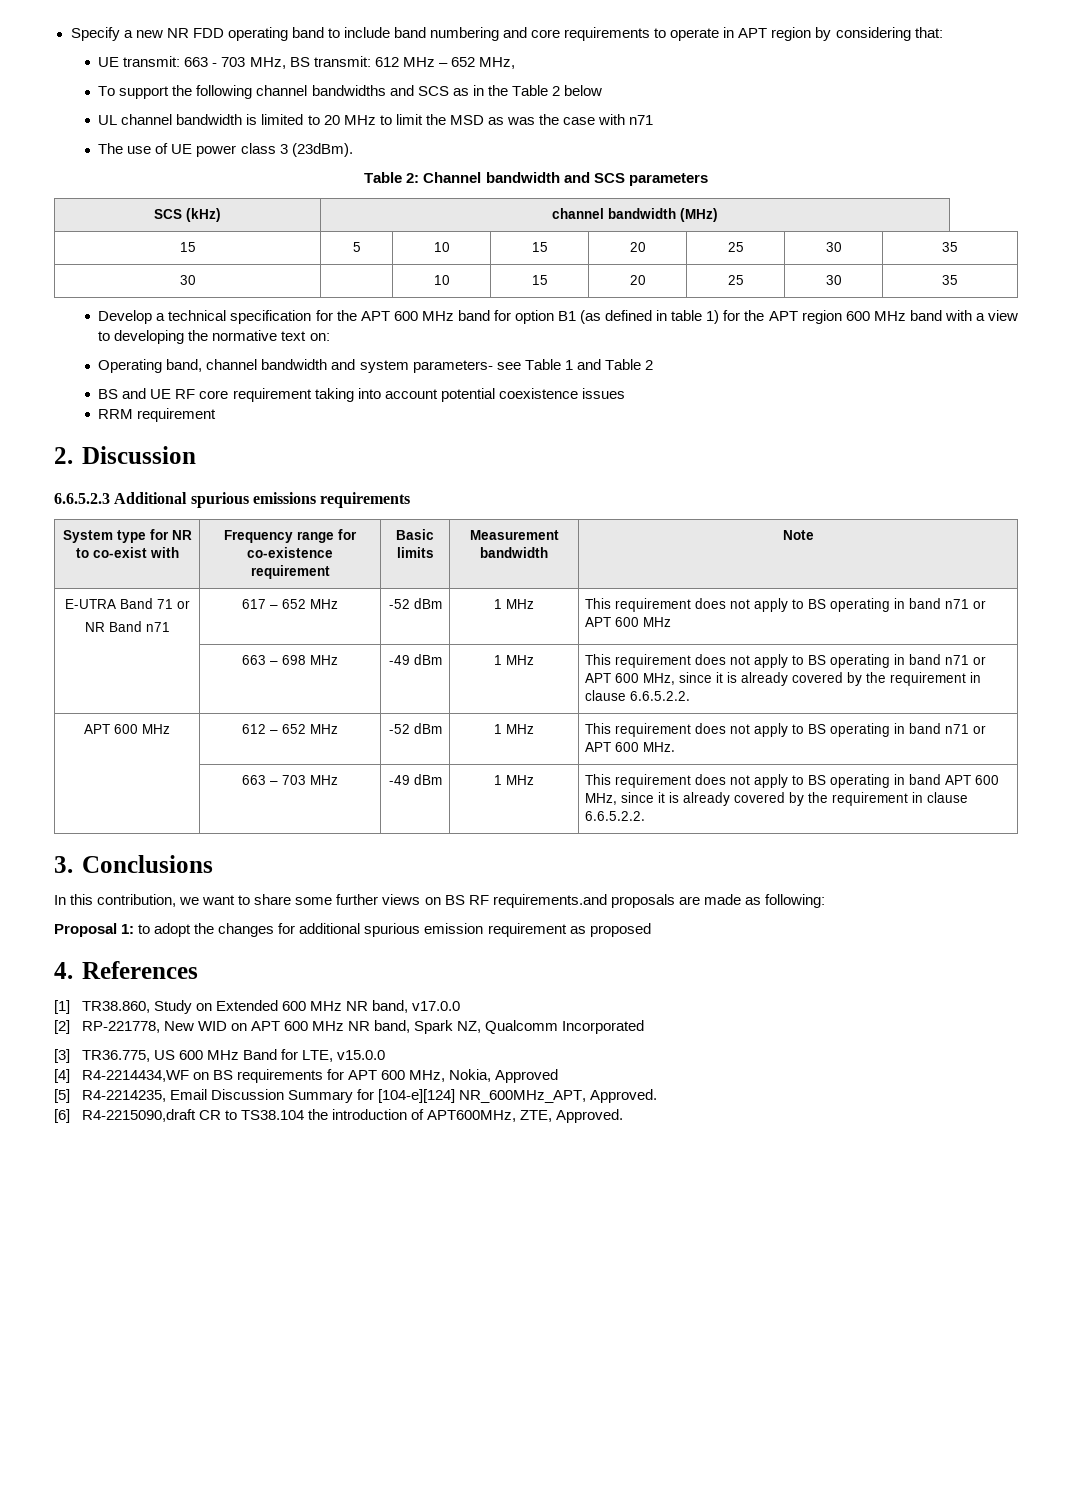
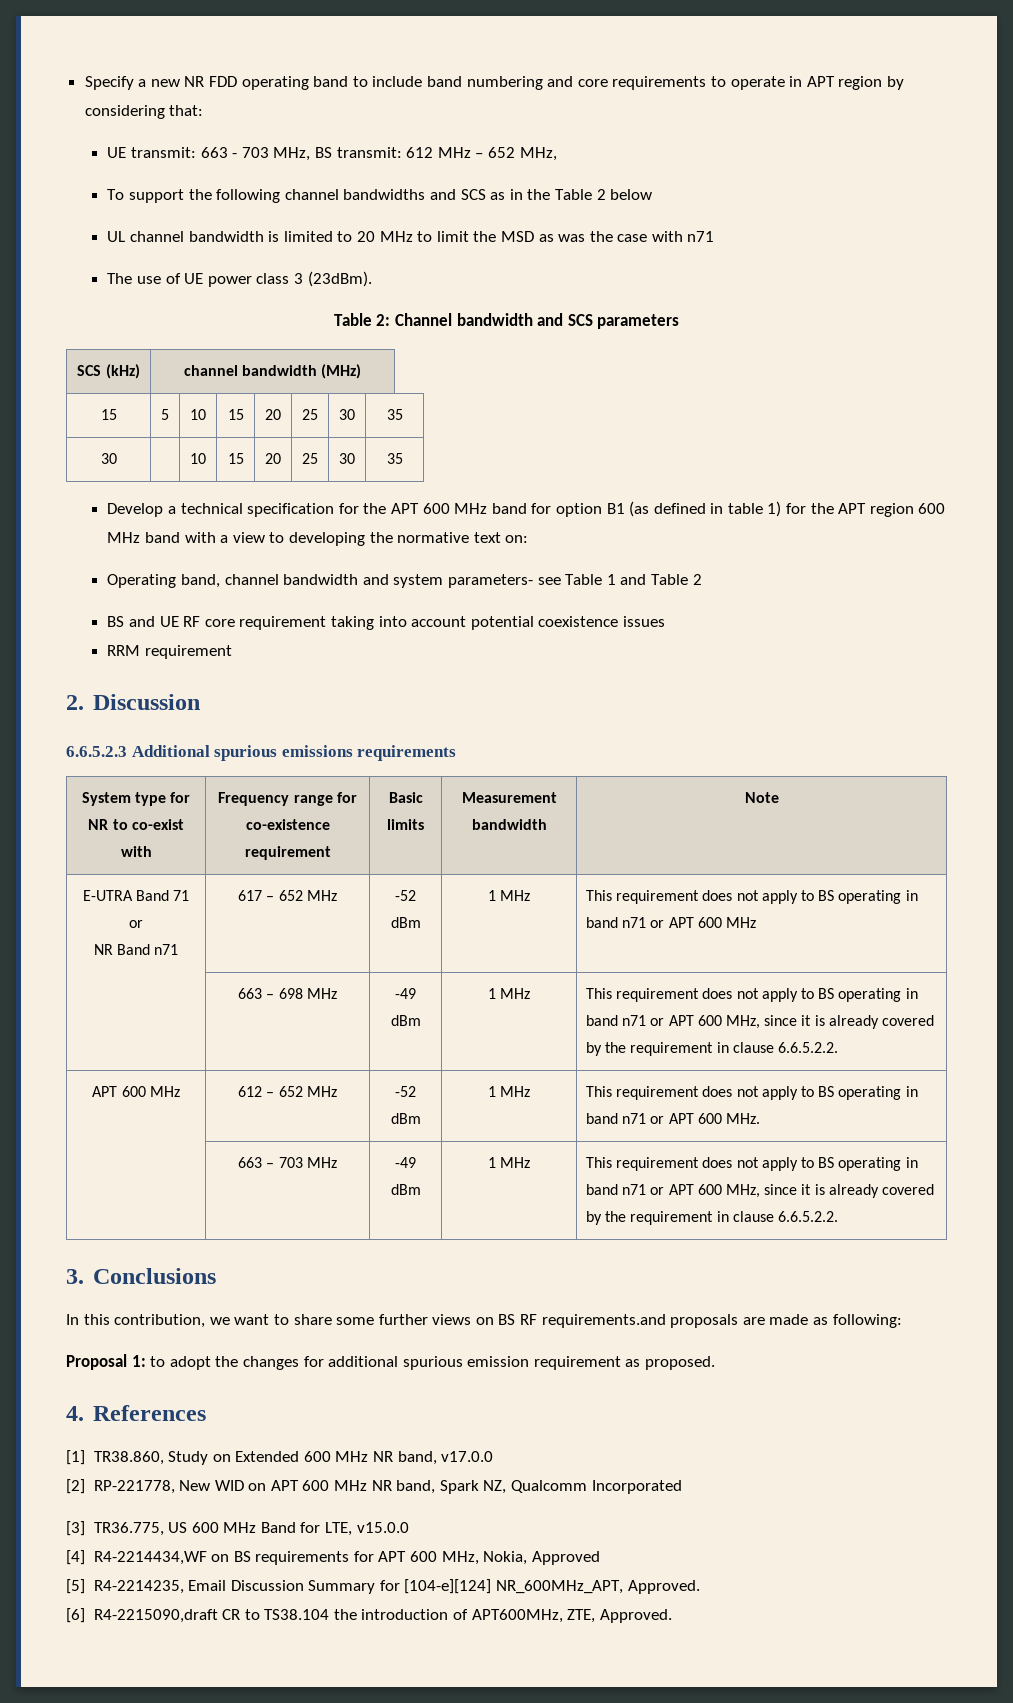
- | 663 – 703 MHz | -49 dBm | 1 MHz | This requirement does not apply to BS operating in band APT 600 MHz, since it is already covered by the requirement in clause 6.6.5.2.2.
+ | 663 – 703 MHz | -49 dBm | 1 MHz | This requirement does not apply to BS operating in band n71 or APT 600 MHz, since it is already covered by the requirement in clause 6.6.5.2.2.
- Proposal 1: to adopt the changes for additional spurious emission requirement as proposed
+ Proposal 1: to adopt the changes for additional spurious emission requirement as proposed.

